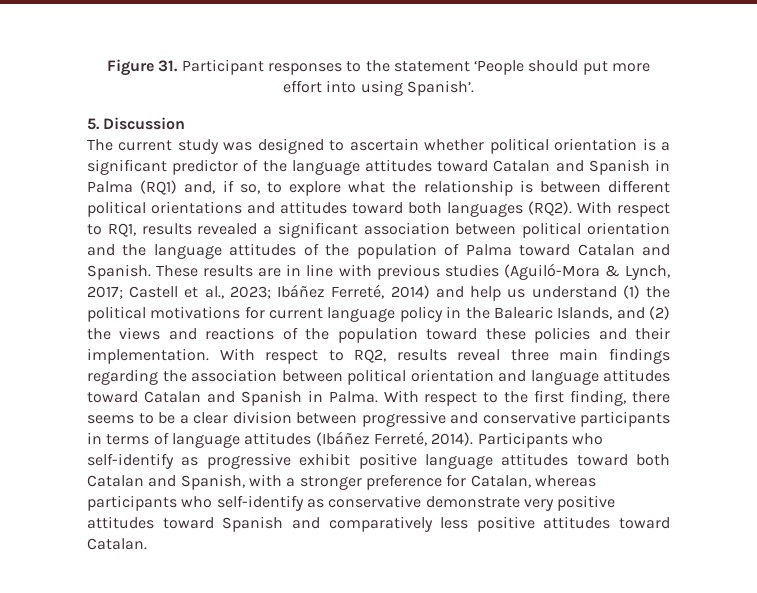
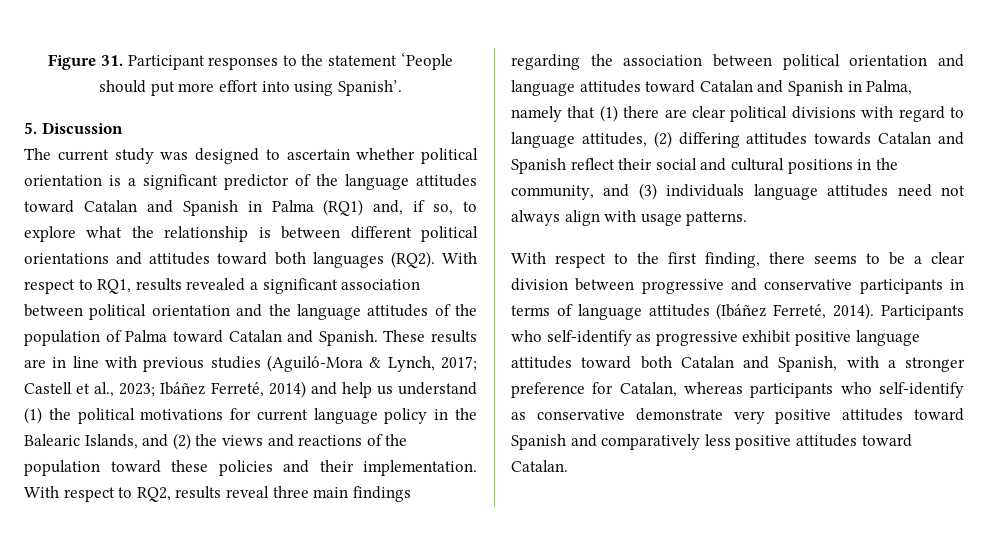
- With respect to RQ2, results reveal three main findings regarding the association between political orientation and language attitudes toward Catalan and Spanish in Palma. With respect to the first finding, there seems to be a clear division between progressive and conservative participants in terms of language attitudes (Ibáñez Ferreté, 2014).
+ With respect to RQ2, results reveal three main findings regarding the association between political orientation and language attitudes toward Catalan and Spanish in Palma, namely that (1) there are clear political divisions with regard to language attitudes, (2) differing attitudes towards Catalan and Spanish reflect their social and cultural positions in the community, and (3) individuals language attitudes need not always align with usage patterns.
+ With respect to the first finding, there seems to be a clear division between progressive and conservative participants in terms of language attitudes (Ibáñez Ferreté, 2014).

